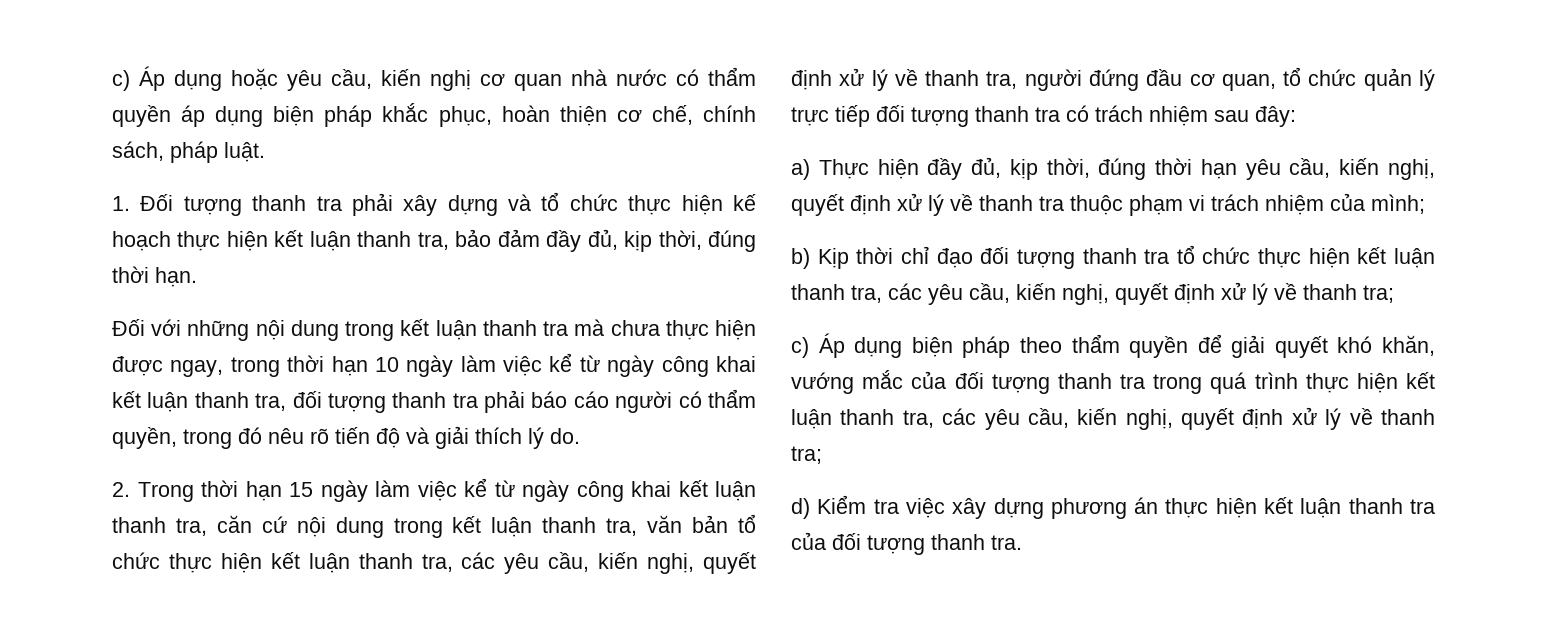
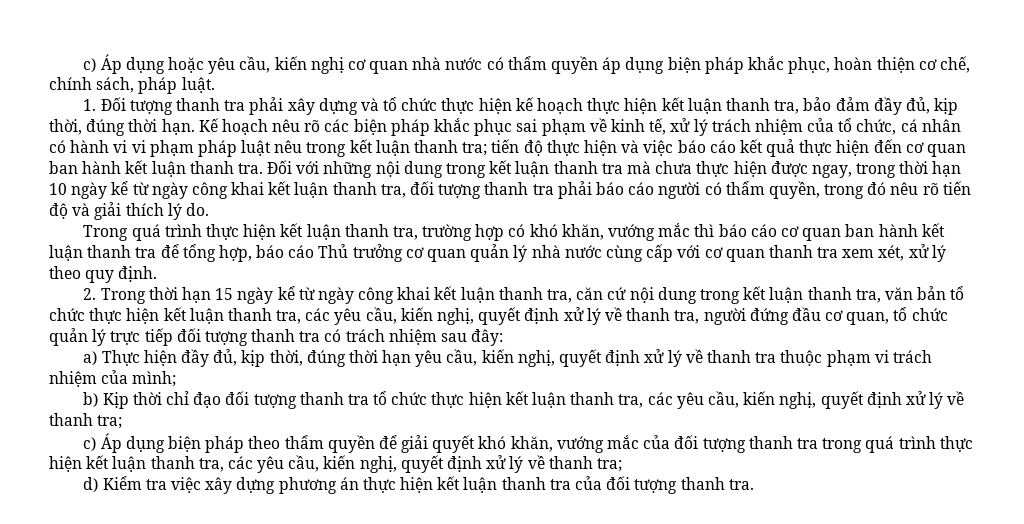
- 1. Đối tượng thanh tra phải xây dựng và tổ chức thực hiện kế hoạch thực hiện kết luận thanh tra, bảo đảm đầy đủ, kịp thời, đúng thời hạn.
- Đối với những nội dung trong kết luận thanh tra mà chưa thực hiện được ngay, trong thời hạn 10 ngày làm việc kể từ ngày công khai kết luận thanh tra, đối tượng thanh tra phải báo cáo người có thẩm quyền, trong đó nêu rõ tiến độ và giải thích lý do.
+ 1. Đối tượng thanh tra phải xây dựng và tổ chức thực hiện kế hoạch thực hiện kết luận thanh tra, bảo đảm đầy đủ, kịp thời, đúng thời hạn. Kế hoạch nêu rõ các biện pháp khắc phục sai phạm về kinh tế, xử lý trách nhiệm của tổ chức, cá nhân có hành vi vi phạm pháp luật nêu trong kết luận thanh tra; tiến độ thực hiện và việc báo cáo kết quả thực hiện đến cơ quan ban hành kết luận thanh tra. Đối với những nội dung trong kết luận thanh tra mà chưa thực hiện được ngay, trong thời hạn 10 ngày kể từ ngày công khai kết luận thanh tra, đối tượng thanh tra phải báo cáo người có thẩm quyền, trong đó nêu rõ tiến độ và giải thích lý do.
+ Trong quá trình thực hiện kết luận thanh tra, trường hợp có khó khăn, vướng mắc thì báo cáo cơ quan ban hành kết luận thanh tra để tổng hợp, báo cáo Thủ trưởng cơ quan quản lý nhà nước cùng cấp với cơ quan thanh tra xem xét, xử lý theo quy định.
- 2. Trong thời hạn 15 ngày làm việc kể từ ngày công khai kết luận thanh tra, căn cứ nội dung trong kết luận thanh tra, văn bản tổ chức thực hiện kết luận thanh tra, các yêu cầu, kiến nghị, quyết định xử lý về thanh tra, người đứng đầu cơ quan, tổ chức quản lý trực tiếp đối tượng thanh tra có trách nhiệm sau đây:
+ 2. Trong thời hạn 15 ngày kể từ ngày công khai kết luận thanh tra, căn cứ nội dung trong kết luận thanh tra, văn bản tổ chức thực hiện kết luận thanh tra, các yêu cầu, kiến nghị, quyết định xử lý về thanh tra, người đứng đầu cơ quan, tổ chức quản lý trực tiếp đối tượng thanh tra có trách nhiệm sau đây:

